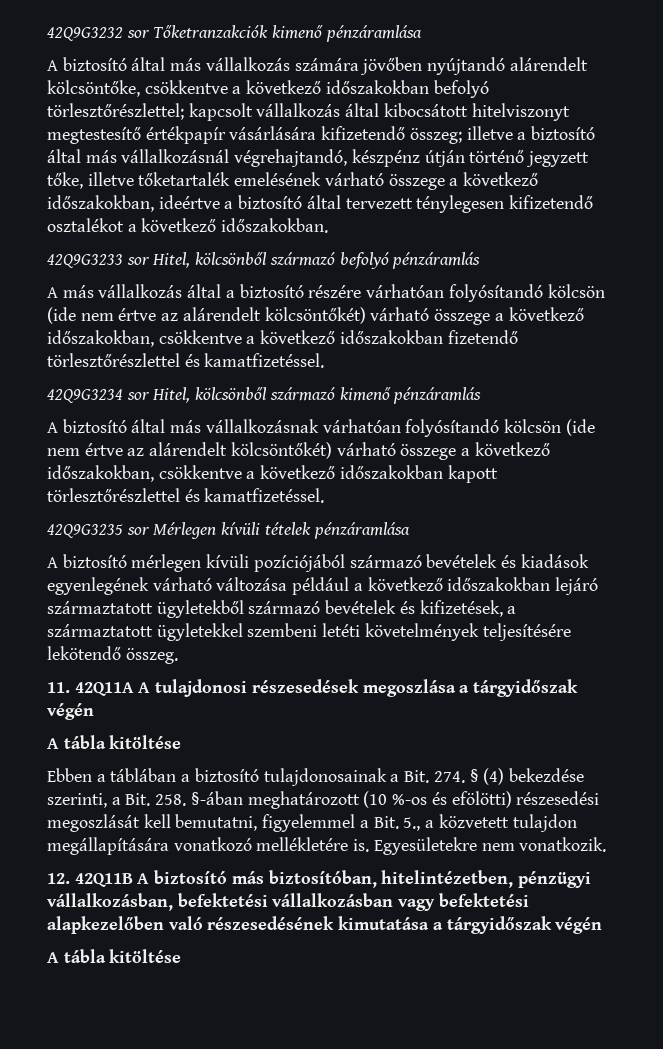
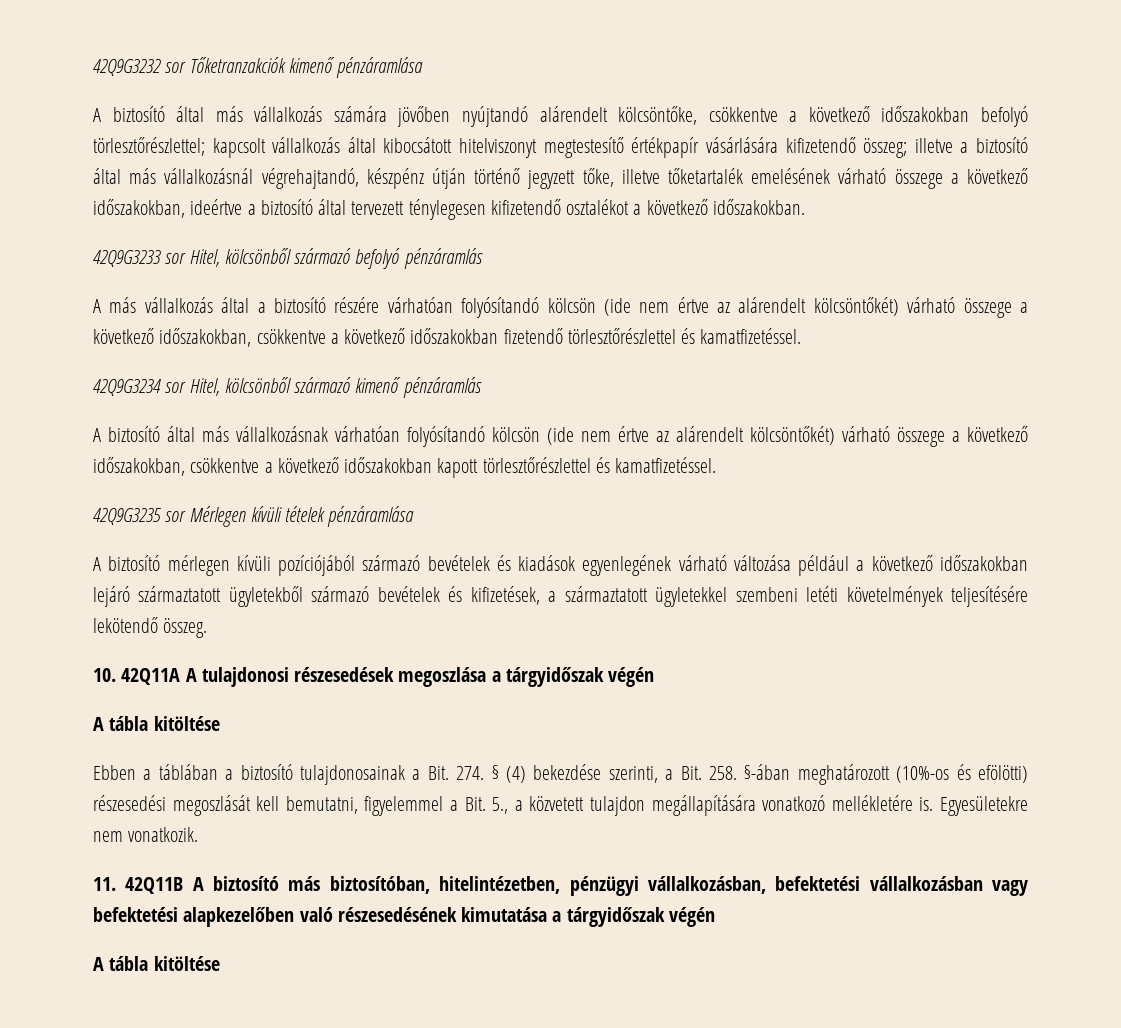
- 11. 42Q11A A tulajdonosi részesedések megoszlása a tárgyidőszak végén
+ 10. 42Q11A A tulajdonosi részesedések megoszlása a tárgyidőszak végén
- Ebben a táblában a biztosító tulajdonosainak a Bit. 274. § (4) bekezdése szerinti, a Bit. 258. §-ában meghatározott (10 %-os és efölötti) részesedési megoszlását kell bemutatni, figyelemmel a Bit. 5., a közvetett tulajdon megállapítására vonatkozó mellékletére is.
+ Ebben a táblában a biztosító tulajdonosainak a Bit. 274. § (4) bekezdése szerinti, a Bit. 258. §-ában meghatározott (10%-os és efölötti) részesedési megoszlását kell bemutatni, figyelemmel a Bit. 5., a közvetett tulajdon megállapítására vonatkozó mellékletére is.
- 12. 42Q11B A biztosító más biztosítóban, hitelintézetben, pénzügyi vállalkozásban, befektetési vállalkozásban vagy befektetési alapkezelőben való részesedésének kimutatása a tárgyidőszak végén
+ 11. 42Q11B A biztosító más biztosítóban, hitelintézetben, pénzügyi vállalkozásban, befektetési vállalkozásban vagy befektetési alapkezelőben való részesedésének kimutatása a tárgyidőszak végén

